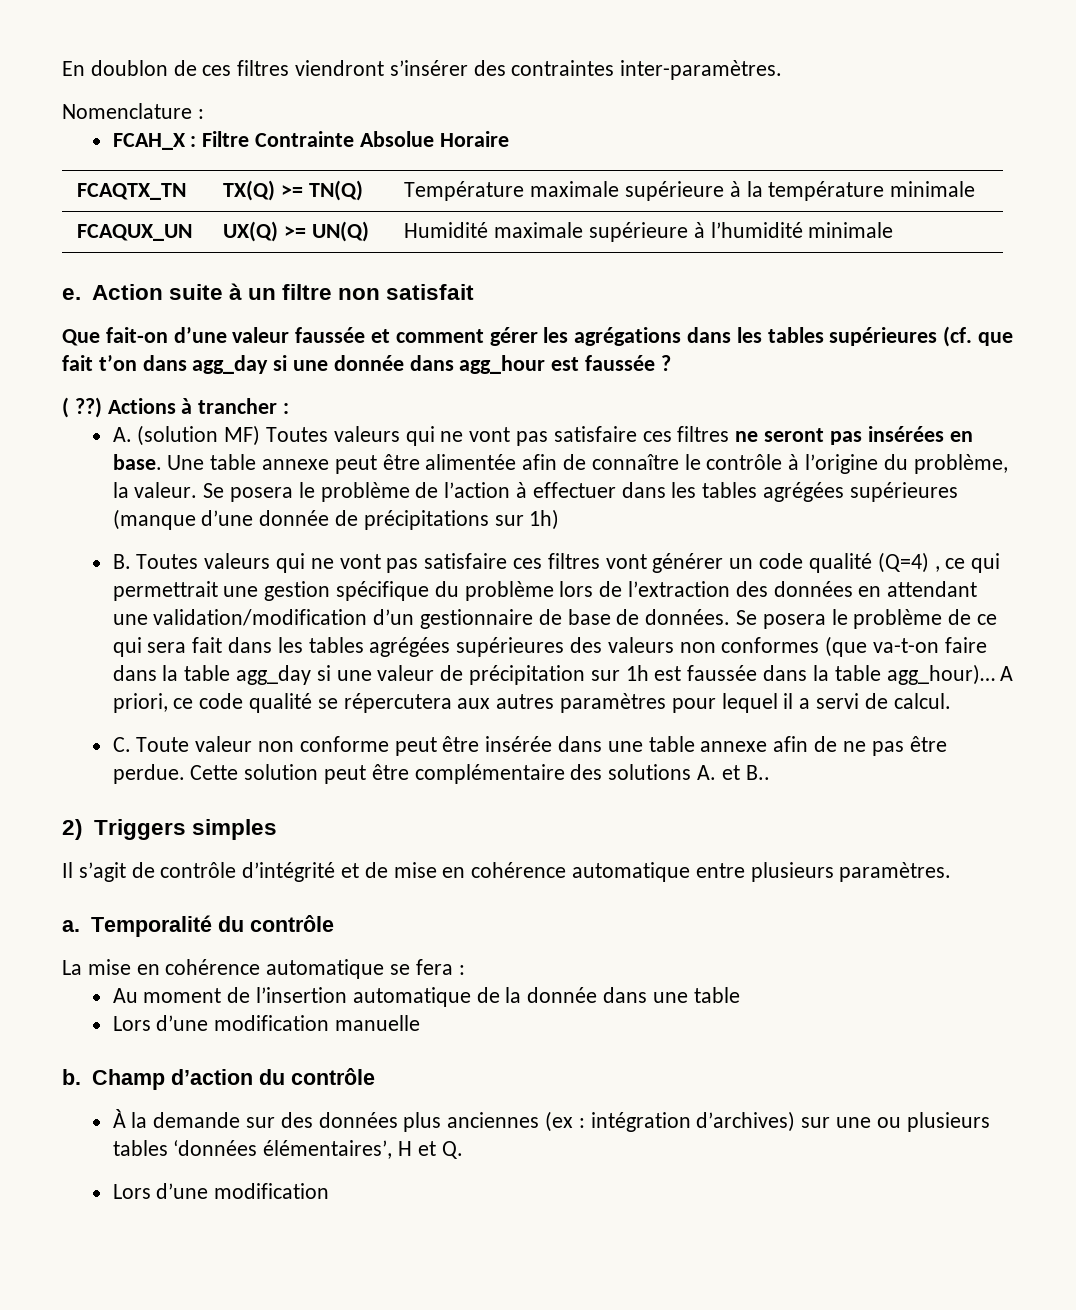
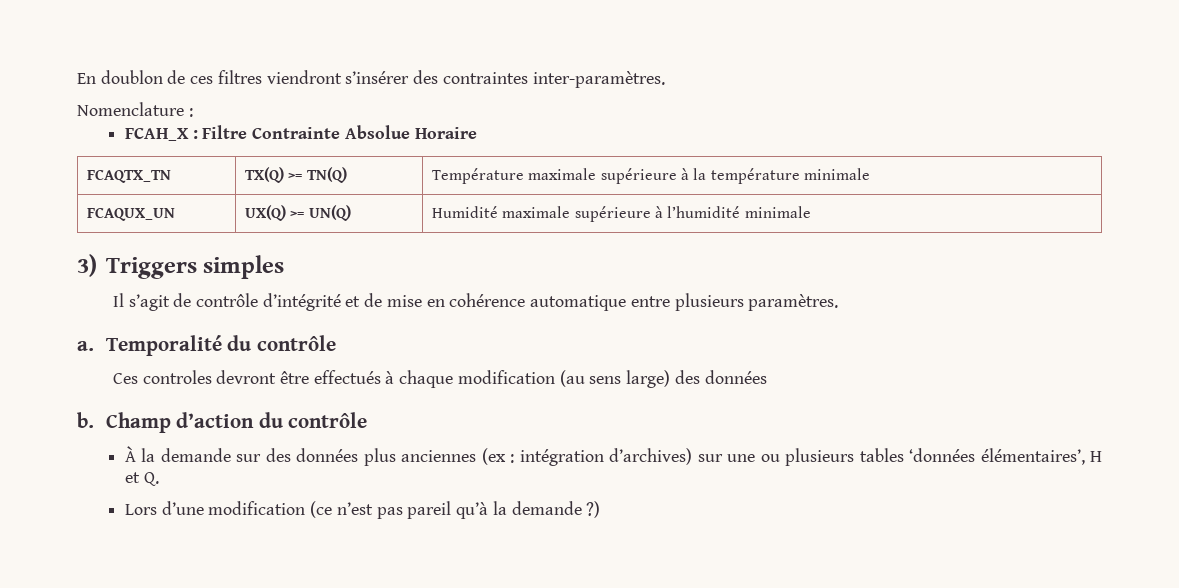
- e. Action suite à un filtre non satisfait
- Que fait-on d’une valeur faussée et comment gérer les agrégations dans les tables supérieures (cf. que fait t’on dans agg_day si une donnée dans agg_hour est faussée ?
- ( ??) Actions à trancher :
- A. (solution MF) Toutes valeurs qui ne vont pas satisfaire ces filtres ne seront pas insérées en base. Une table annexe peut être alimentée afin de connaître le contrôle à l’origine du problème, la valeur. Se posera le problème de l’action à effectuer dans les tables agrégées supérieures (manque d’une donnée de précipitations sur 1h)
- B. Toutes valeurs qui ne vont pas satisfaire ces filtres vont générer un code qualité (Q=4) , ce qui permettrait une gestion spécifique du problème lors de l’extraction des données en attendant une validation/modification d’un gestionnaire de base de données. Se posera le problème de ce qui sera fait dans les tables agrégées supérieures des valeurs non conformes (que va-t-on faire dans la table agg_day si une valeur de précipitation sur 1h est faussée dans la table agg_hour)… A priori, ce code qualité se répercutera aux autres paramètres pour lequel il a servi de calcul.
- C. Toute valeur non conforme peut être insérée dans une table annexe afin de ne pas être perdue. Cette solution peut être complémentaire des solutions A. et B..
- 2) Triggers simples
+ 3) Triggers simples
- La mise en cohérence automatique se fera :
- Au moment de l’insertion automatique de la donnée dans une table
- Lors d’une modification manuelle
+ Ces controles devront être effectués à chaque modification (au sens large) des données
  À la demande sur des données plus anciennes (ex : intégration d’archives) sur une ou plusieurs tables ‘données élémentaires’, H et Q.
- Lors d’une modification
+ Lors d’une modification (ce n’est pas pareil qu’à la demande ?)

